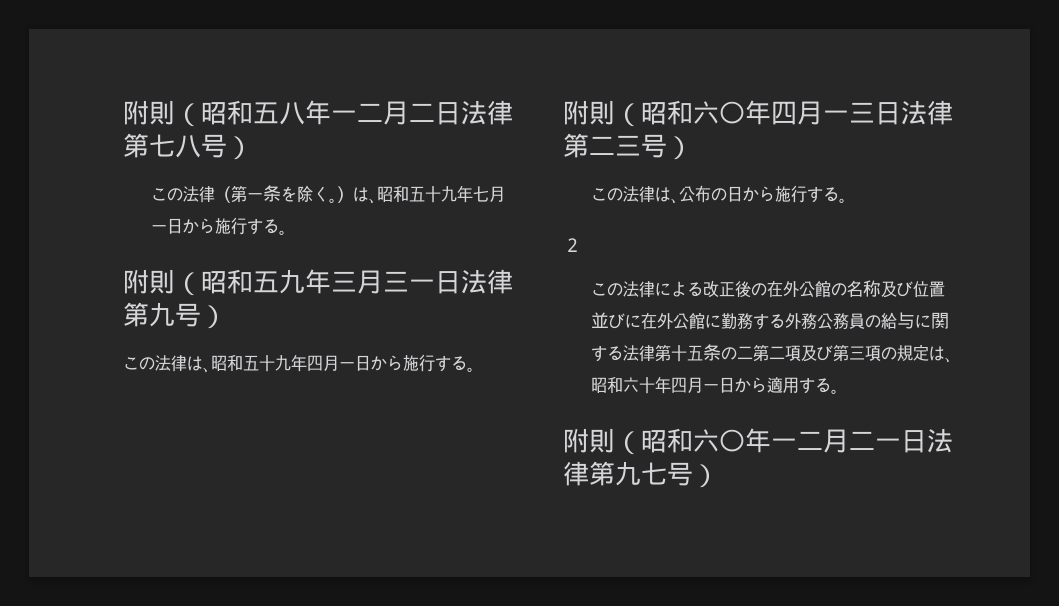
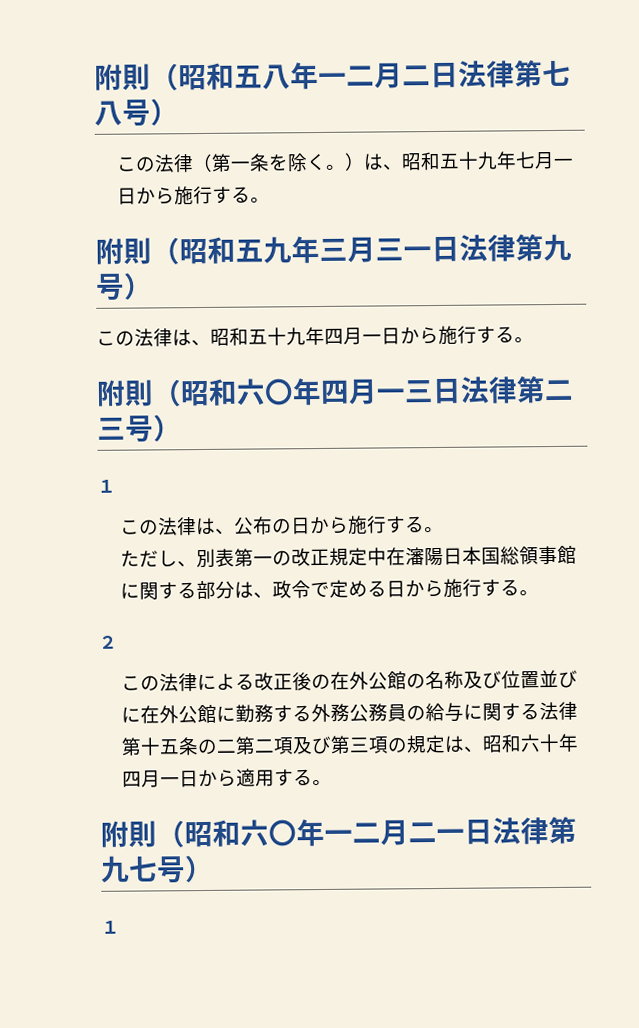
  附則（昭和六〇年四月一三日法律第二三号）
+ １
+ ただし、別表第一の改正規定中在瀋陽日本国総領事館に関する部分は、政令で定める日から施行する。
  附則（昭和六〇年一二月二一日法律第九七号）
+ １

